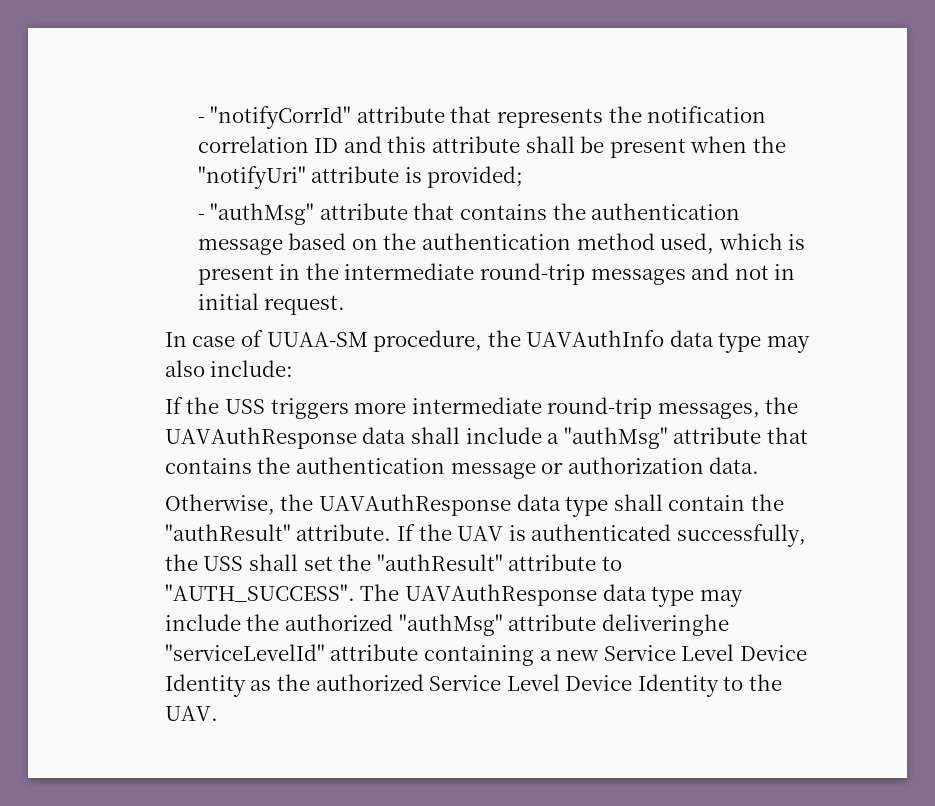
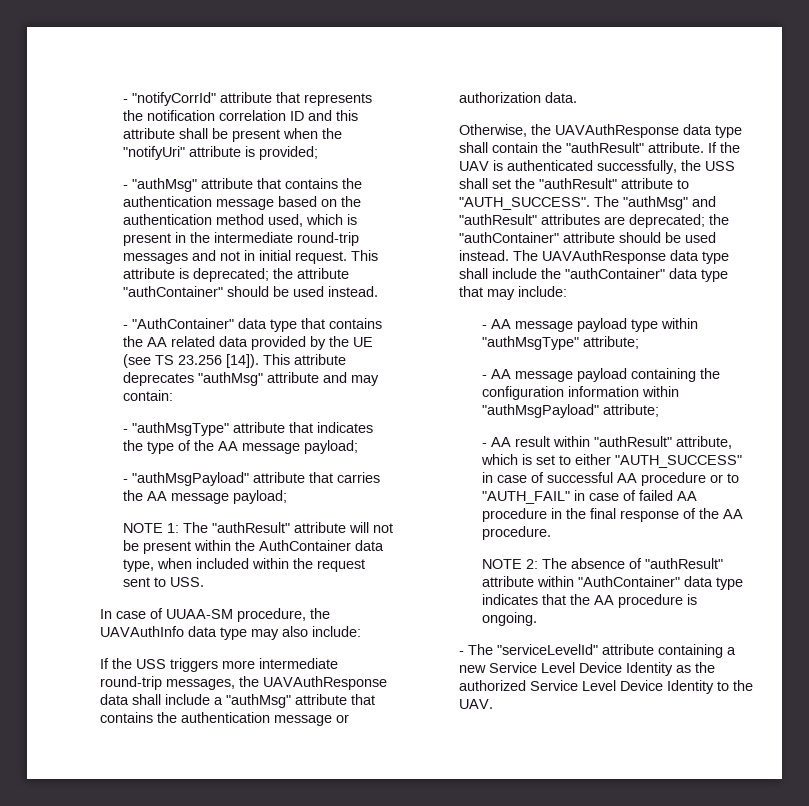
+ This attribute is deprecated; the attribute "authContainer" should be used instead.
+ - "AuthContainer" data type that contains the AA related data provided by the UE (see TS 23.256 [14]). This attribute deprecates "authMsg" attribute and may contain:
+ - "authMsgType" attribute that indicates the type of the AA message payload;
+ - "authMsgPayload" attribute that carries the AA message payload;
+ NOTE 1: The "authResult" attribute will not be present within the AuthContainer data type, when included within the request sent to USS.
- The UAVAuthResponse data type may include the authorized "authMsg" attribute deliveringhe "serviceLevelId" attribute containing a new Service Level Device Identity as the authorized Service Level Device Identity to the UAV.
+ The "authMsg" and "authResult" attributes are deprecated; the "authContainer" attribute should be used instead. The UAVAuthResponse data type shall include the "authContainer" data type that may include:
+ - AA message payload type within "authMsgType" attribute;
+ - AA message payload containing the configuration information within "authMsgPayload" attribute;
+ - AA result within "authResult" attribute, which is set to either "AUTH_SUCCESS" in case of successful AA procedure or to "AUTH_FAIL" in case of failed AA procedure in the final response of the AA procedure.
+ NOTE 2: The absence of "authResult" attribute within "AuthContainer" data type indicates that the AA procedure is ongoing.
+ - The "serviceLevelId" attribute containing a new Service Level Device Identity as the authorized Service Level Device Identity to the UAV.

